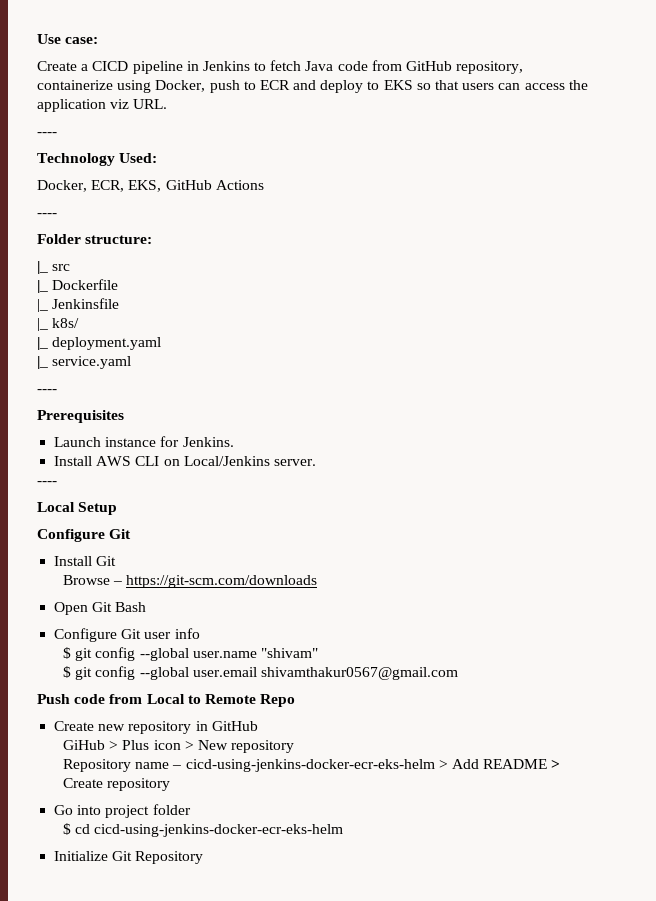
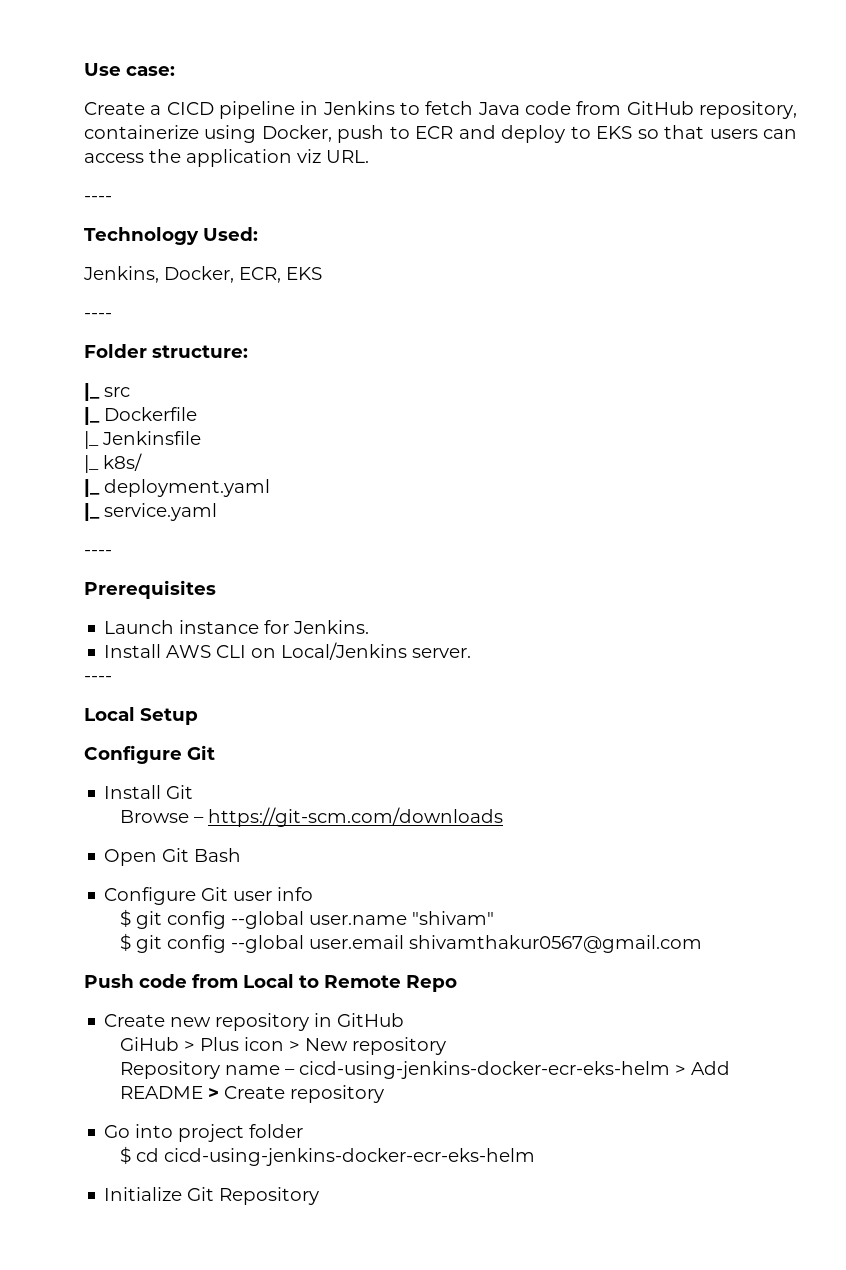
- Docker, ECR, EKS, GitHub Actions
+ Jenkins, Docker, ECR, EKS

